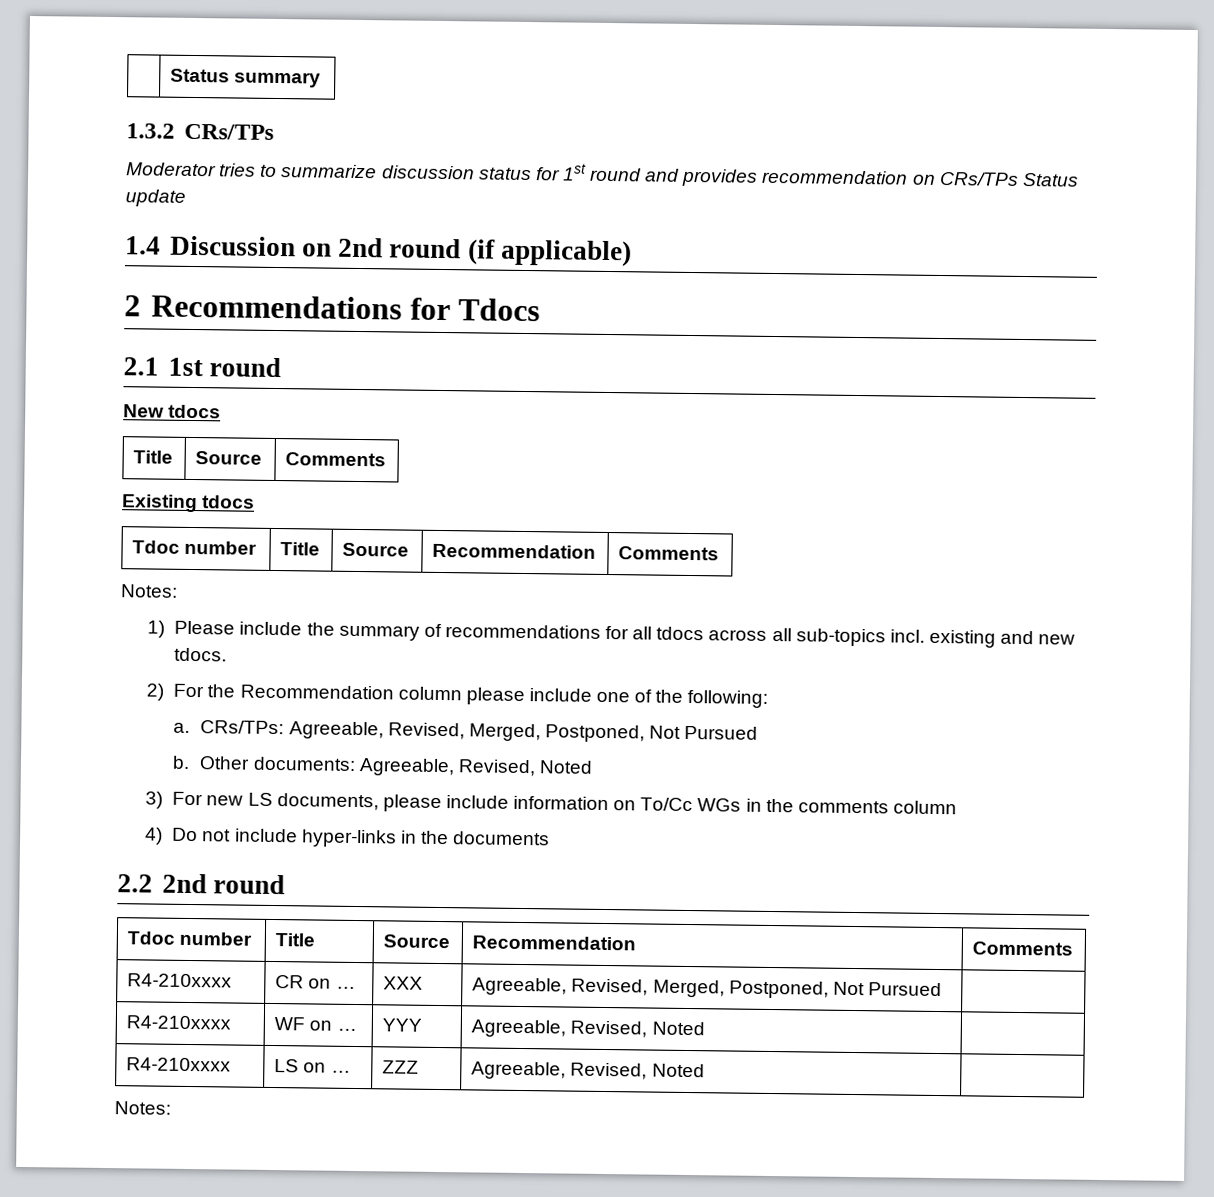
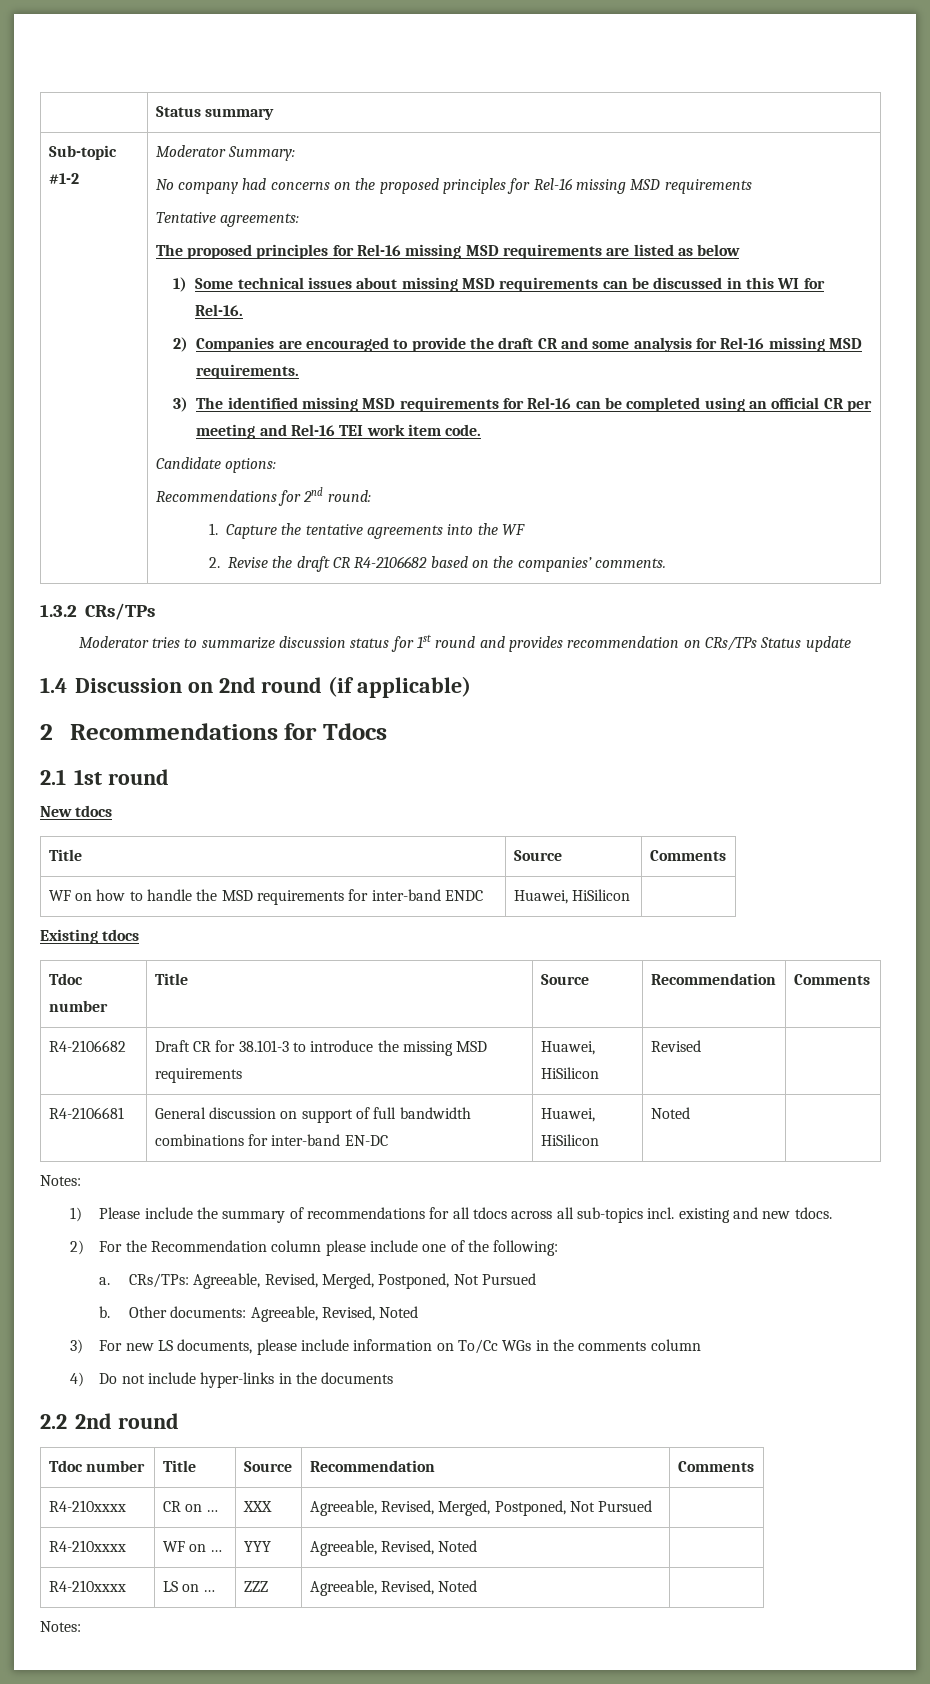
+ Sub-topic #1-2 | Moderator Summary:
+ No company had concerns on the proposed principles for Rel-16 missing MSD requirements
+ Tentative agreements:
+ The proposed principles for Rel-16 missing MSD requirements are listed as below
+ 1) Some technical issues about missing MSD requirements can be discussed in this WI for Rel-16.
+ 2) Companies are encouraged to provide the draft CR and some analysis for Rel-16 missing MSD requirements.
+ 3) The identified missing MSD requirements for Rel-16 can be completed using an official CR per meeting and Rel-16 TEI work item code.
+ Candidate options:
+ Recommendations for 2nd round:
+ 1. Capture the tentative agreements into the WF
+ 2. Revise the draft CR R4-2106682 based on the companies’ comments.
+ WF on how to handle the MSD requirements for inter-band ENDC | Huawei, HiSilicon |
+ R4-2106682 | Draft CR for 38.101-3 to introduce the missing MSD requirements | Huawei, HiSilicon | Revised |
+ R4-2106681 | General discussion on support of full bandwidth combinations for inter-band EN-DC | Huawei, HiSilicon | Noted |

